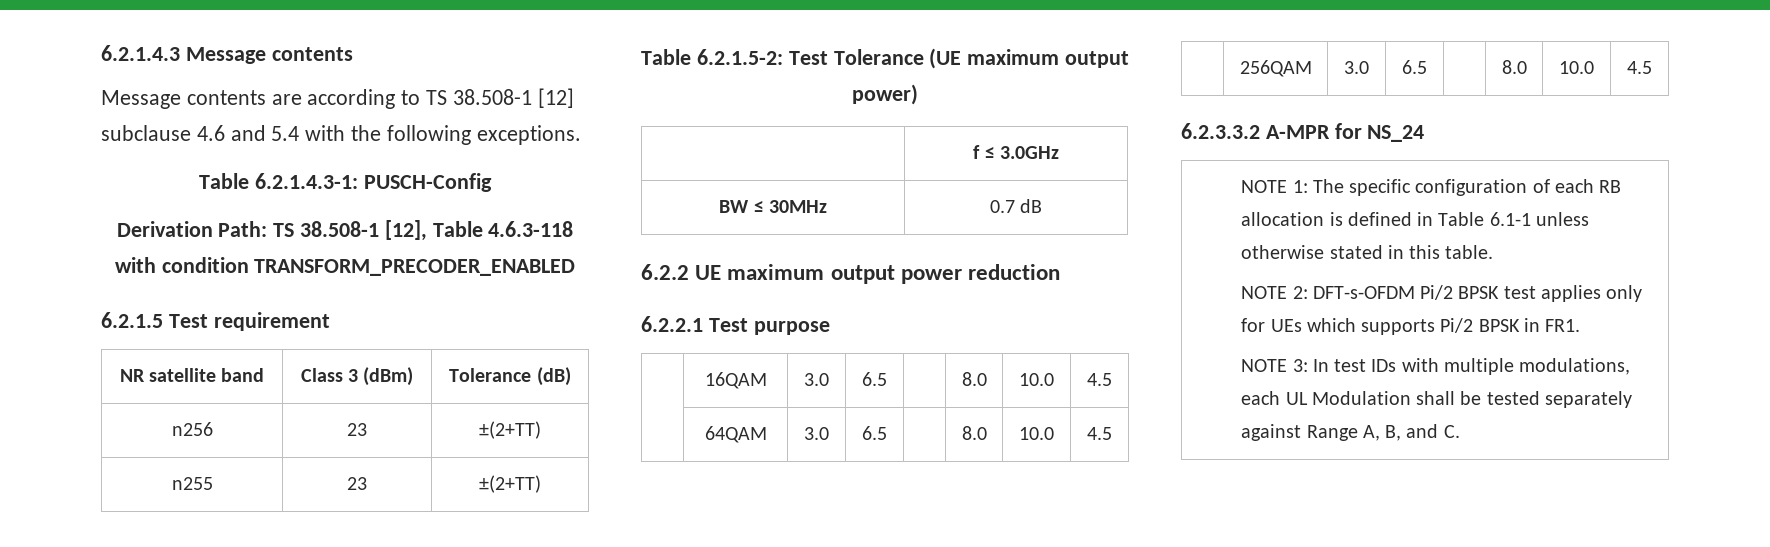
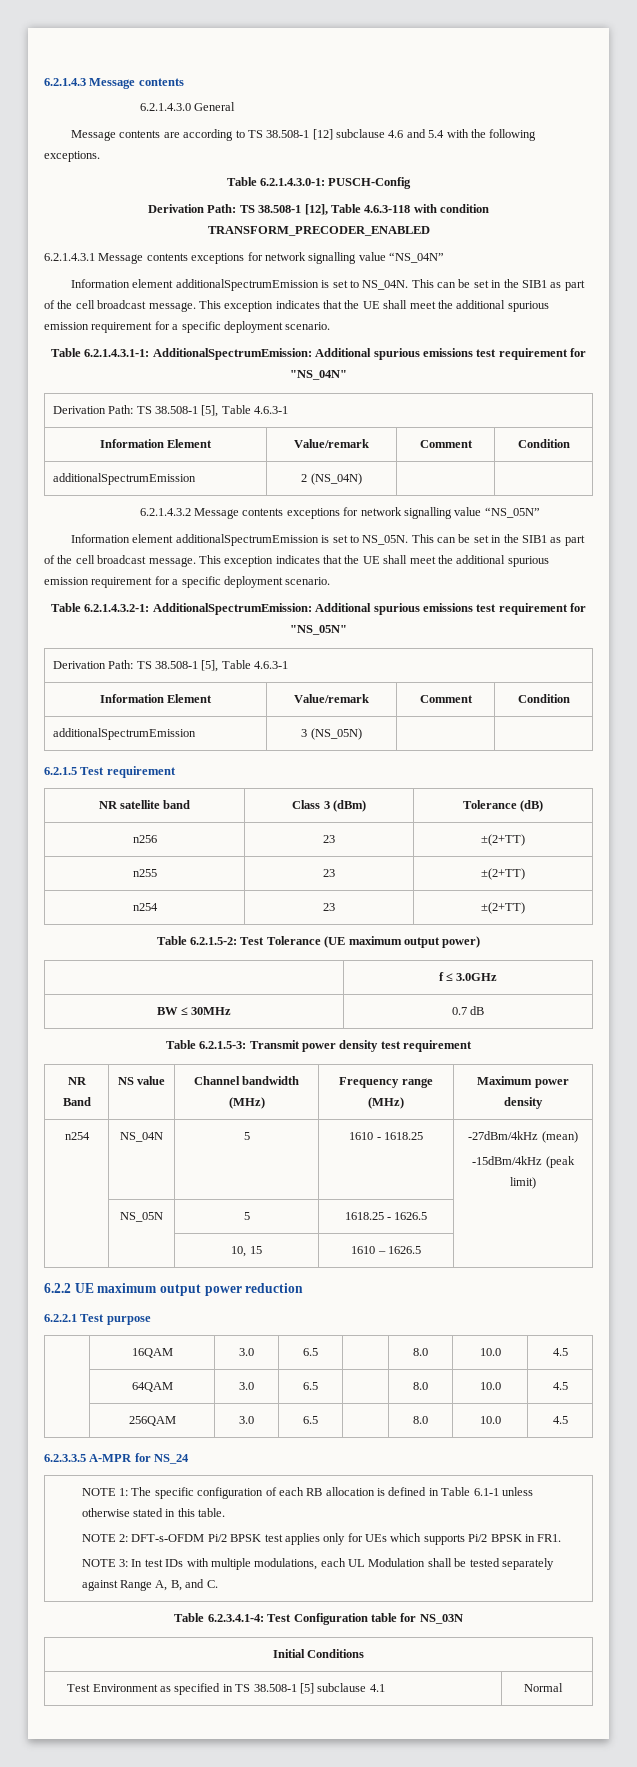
+ 6.2.1.4.3.0 General
- Table 6.2.1.4.3-1: PUSCH-Config
+ Table 6.2.1.4.3.0-1: PUSCH-Config
+ 6.2.1.4.3.1 Message contents exceptions for network signalling value “NS_04N”
+ Information element additionalSpectrumEmission is set to NS_04N. This can be set in the SIB1 as part of the cell broadcast message. This exception indicates that the UE shall meet the additional spurious emission requirement for a specific deployment scenario.
+ Table 6.2.1.4.3.1-1: AdditionalSpectrumEmission: Additional spurious emissions test requirement for "NS_04N"
+ Derivation Path: TS 38.508-1 [5], Table 4.6.3-1
+ Information Element | Value/remark | Comment | Condition
+ additionalSpectrumEmission | 2 (NS_04N) | |
+ 6.2.1.4.3.2 Message contents exceptions for network signalling value “NS_05N”
+ Information element additionalSpectrumEmission is set to NS_05N. This can be set in the SIB1 as part of the cell broadcast message. This exception indicates that the UE shall meet the additional spurious emission requirement for a specific deployment scenario.
+ Table 6.2.1.4.3.2-1: AdditionalSpectrumEmission: Additional spurious emissions test requirement for "NS_05N"
+ Derivation Path: TS 38.508-1 [5], Table 4.6.3-1
+ Information Element | Value/remark | Comment | Condition
+ additionalSpectrumEmission | 3 (NS_05N) | |
+ n254 | 23 | ±(2+TT)
+ Table 6.2.1.5-3: Transmit power density test requirement
+ NR Band | NS value | Channel bandwidth (MHz) | Frequency range (MHz) | Maximum power density
+ n254 | NS_04N | 5 | 1610 - 1618.25 | -27dBm/4kHz (mean)
+ -15dBm/4kHz (peak limit)
+ | NS_05N | 5 | 1618.25 - 1626.5 |
+ | | 10, 15 | 1610 – 1626.5 |
- 6.2.3.3.2 A-MPR for NS_24
+ 6.2.3.3.5 A-MPR for NS_24
+ Table 6.2.3.4.1-4: Test Configuration table for NS_03N
+ Initial Conditions
+ Test Environment as specified in TS 38.508-1 [5] subclause 4.1 | Normal

